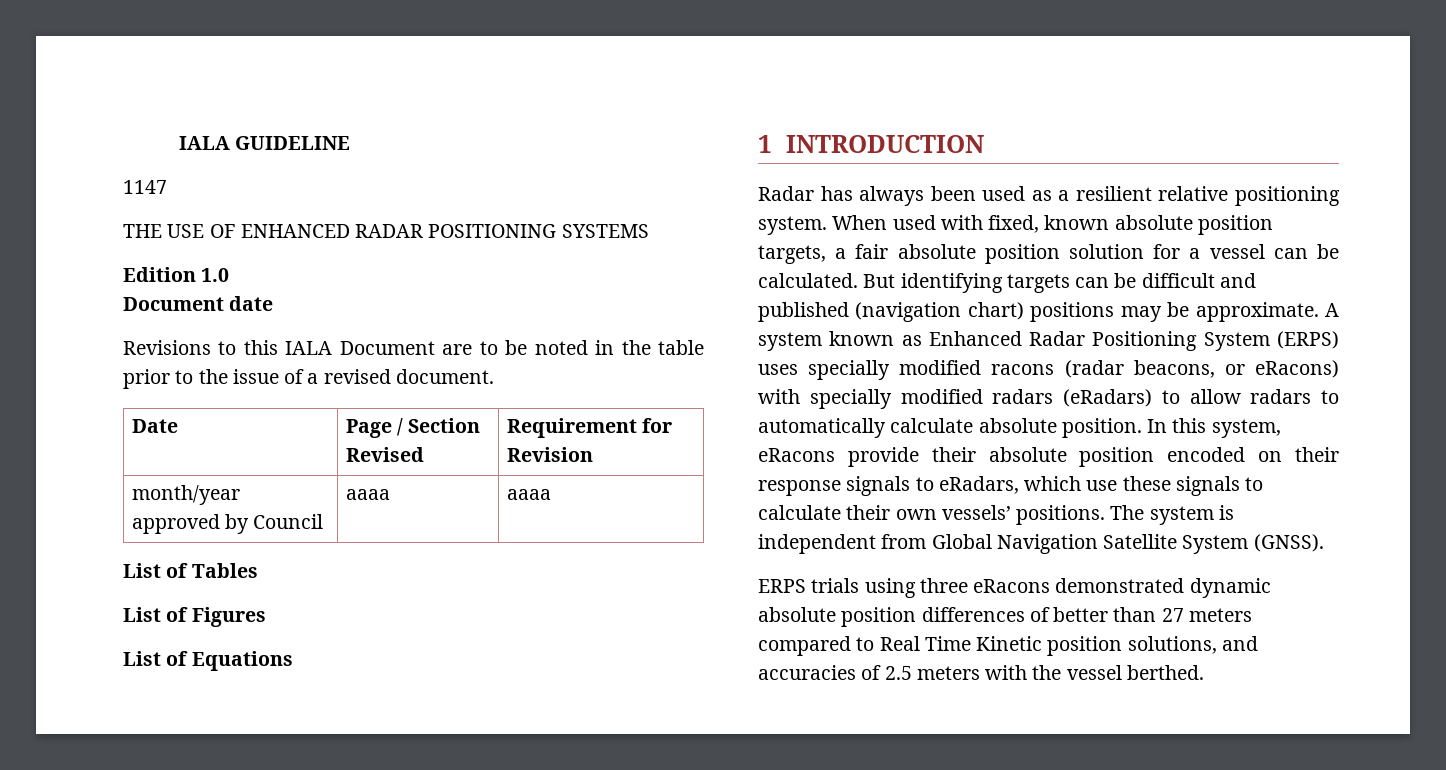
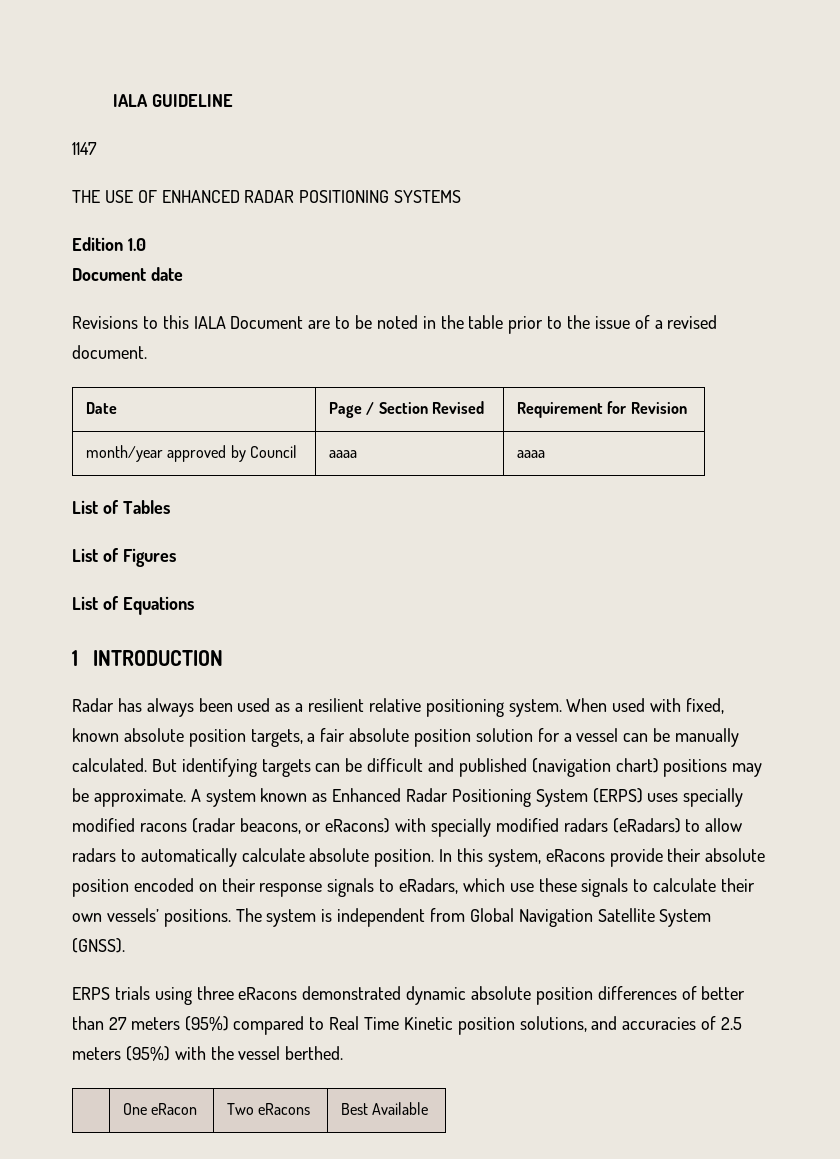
- When used with fixed, known absolute position targets, a fair absolute position solution for a vessel can be calculated.
+ When used with fixed, known absolute position targets, a fair absolute position solution for a vessel can be manually calculated.
- ERPS trials using three eRacons demonstrated dynamic absolute position differences of better than 27 meters compared to Real Time Kinetic position solutions, and accuracies of 2.5 meters with the vessel berthed.
+ ERPS trials using three eRacons demonstrated dynamic absolute position differences of better than 27 meters (95%) compared to Real Time Kinetic position solutions, and accuracies of 2.5 meters (95%) with the vessel berthed.
+ | One eRacon | Two eRacons | Best Available

